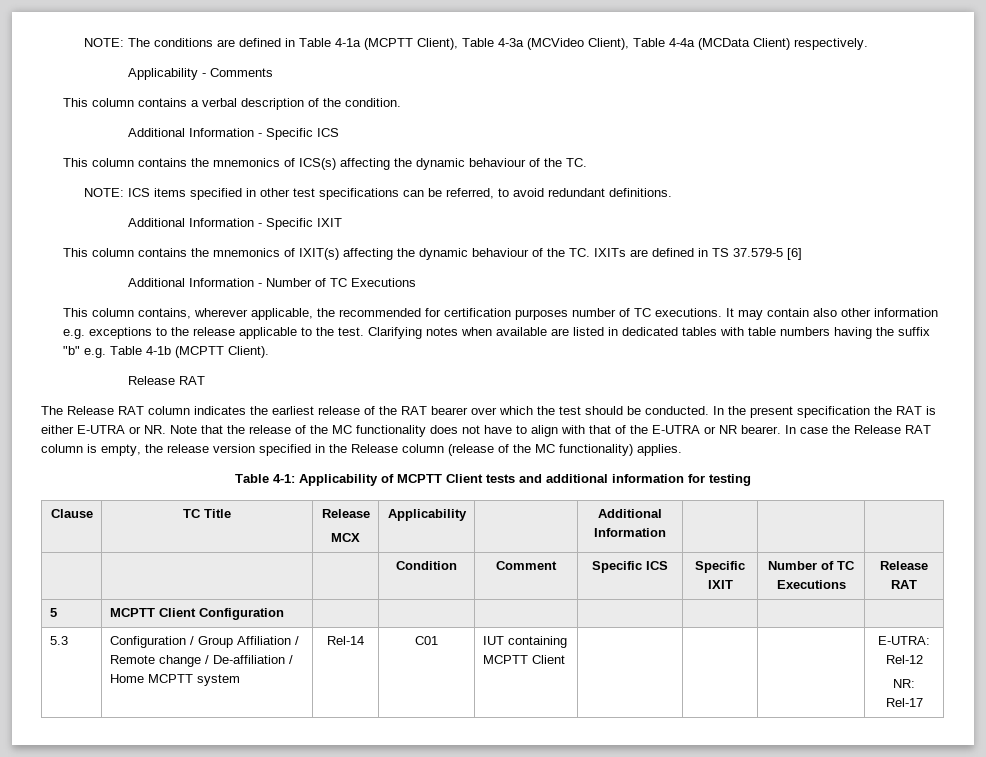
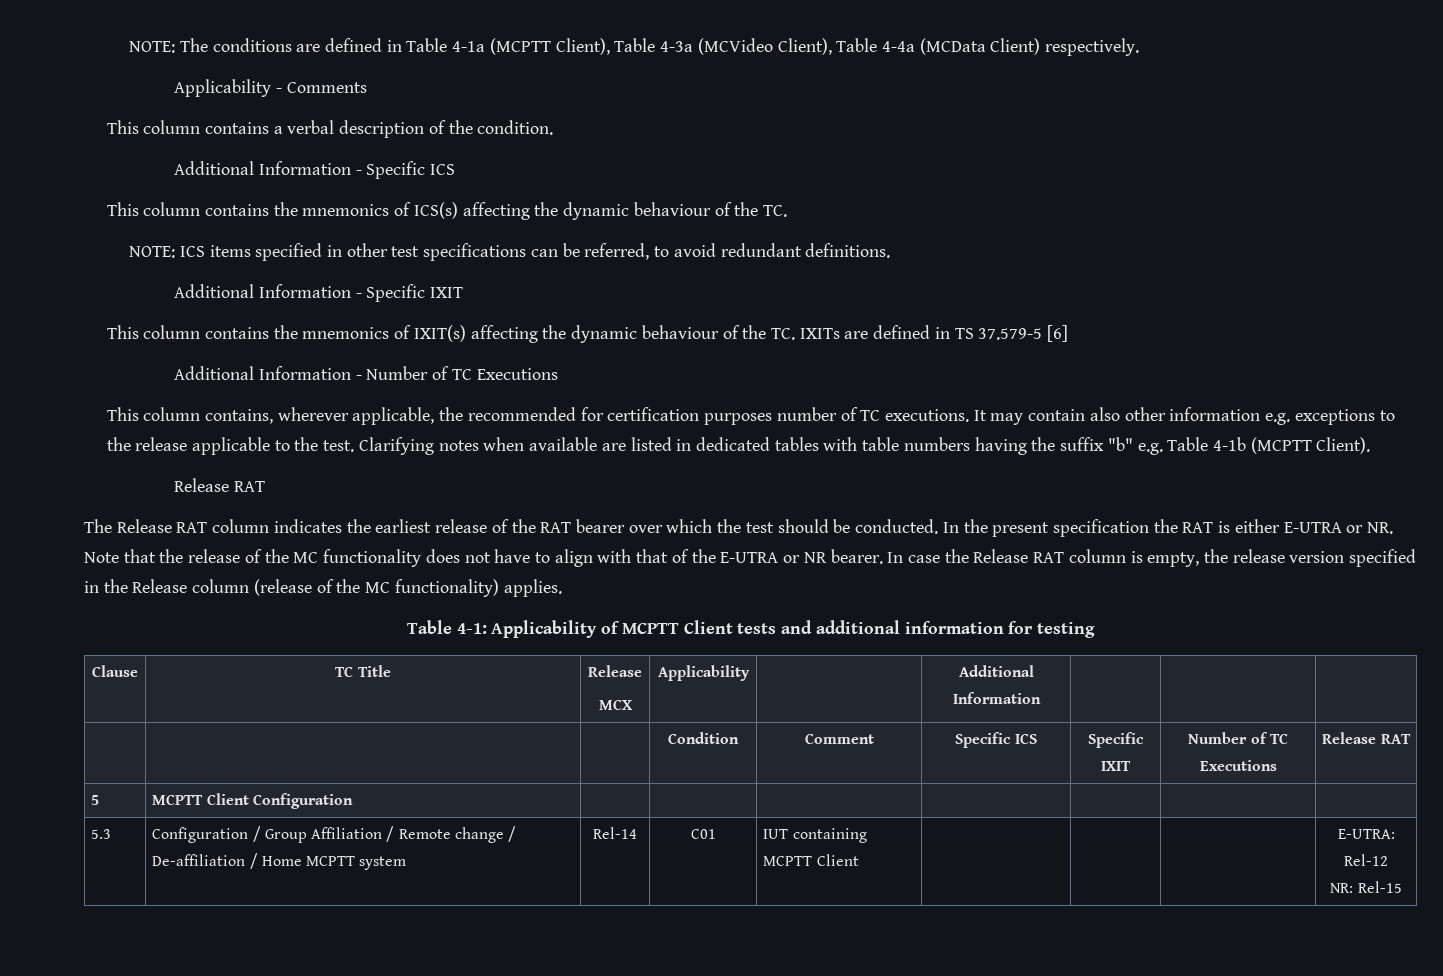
  5.3 | Configuration / Group Affiliation / Remote change / De-affiliation / Home MCPTT system | Rel-14 | C01 | IUT containing MCPTT Client | | | | E-UTRA: Rel-12
- NR: Rel-17
+ NR: Rel-15

